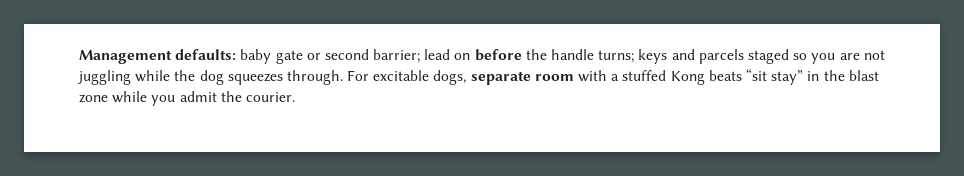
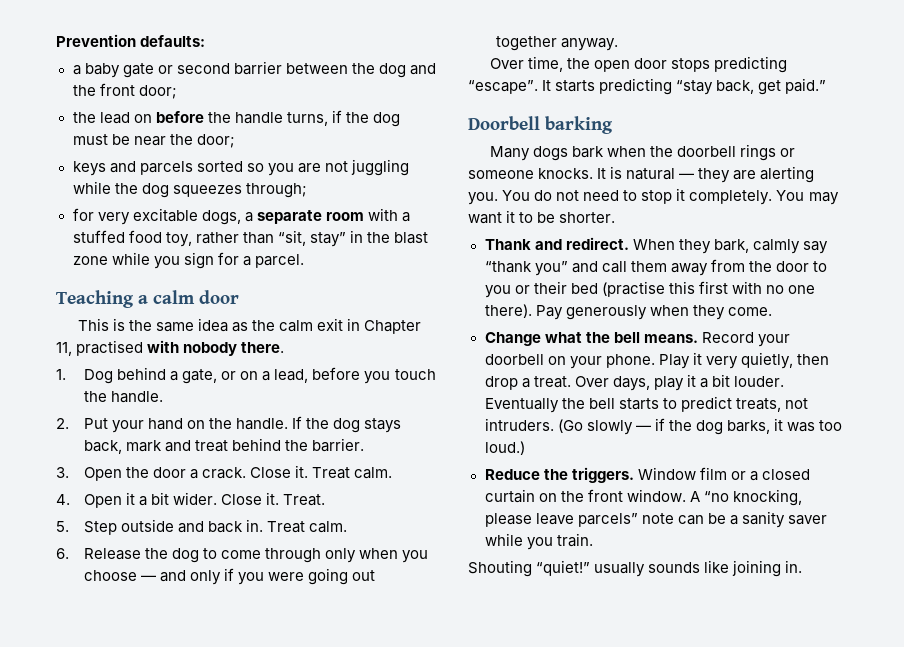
- Management defaults: baby gate or second barrier; lead on before the handle turns; keys and parcels staged so you are not juggling while the dog squeezes through. For excitable dogs, separate room with a stuffed Kong beats “sit stay” in the blast zone while you admit the courier.
+ Prevention defaults:
+ a baby gate or second barrier between the dog and the front door;
+ the lead on before the handle turns, if the dog must be near the door;
+ keys and parcels sorted so you are not juggling while the dog squeezes through;
+ for very excitable dogs, a separate room with a stuffed food toy, rather than “sit, stay” in the blast zone while you sign for a parcel.
+ Teaching a calm door
+ This is the same idea as the calm exit in Chapter 11, practised with nobody there.
+ 1. Dog behind a gate, or on a lead, before you touch the handle.
+ 2. Put your hand on the handle. If the dog stays back, mark and treat behind the barrier.
+ 3. Open the door a crack. Close it. Treat calm.
+ 4. Open it a bit wider. Close it. Treat.
+ 5. Step outside and back in. Treat calm.
+ 6. Release the dog to come through only when you choose — and only if you were going out together anyway.
+ Over time, the open door stops predicting “escape”. It starts predicting “stay back, get paid.”
+ Doorbell barking
+ Many dogs bark when the doorbell rings or someone knocks. It is natural — they are alerting you. You do not need to stop it completely. You may want it to be shorter.
+ Thank and redirect. When they bark, calmly say “thank you” and call them away from the door to you or their bed (practise this first with no one there). Pay generously when they come.
+ Change what the bell means. Record your doorbell on your phone. Play it very quietly, then drop a treat. Over days, play it a bit louder. Eventually the bell starts to predict treats, not intruders. (Go slowly — if the dog barks, it was too loud.)
+ Reduce the triggers. Window film or a closed curtain on the front window. A “no knocking, please leave parcels” note can be a sanity saver while you train.
+ Shouting “quiet!” usually sounds like joining in.

